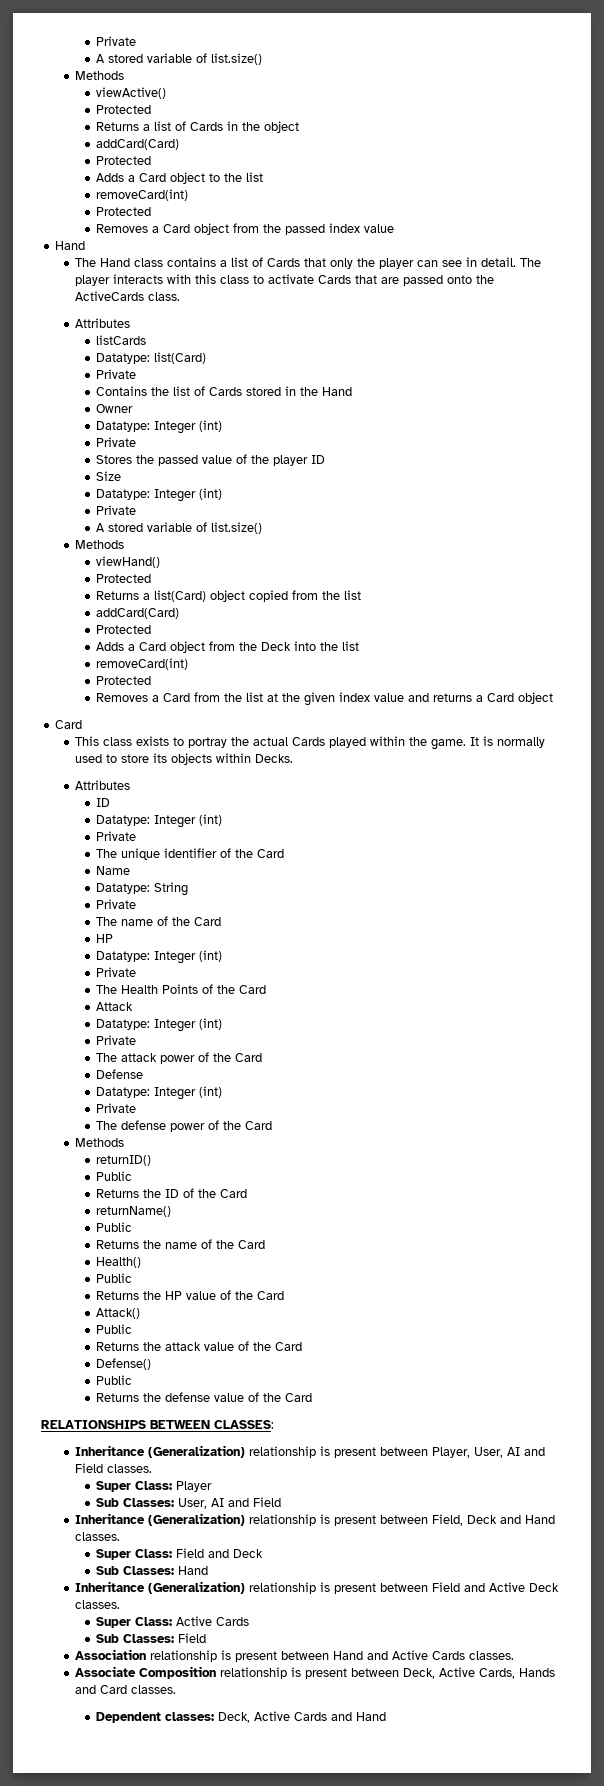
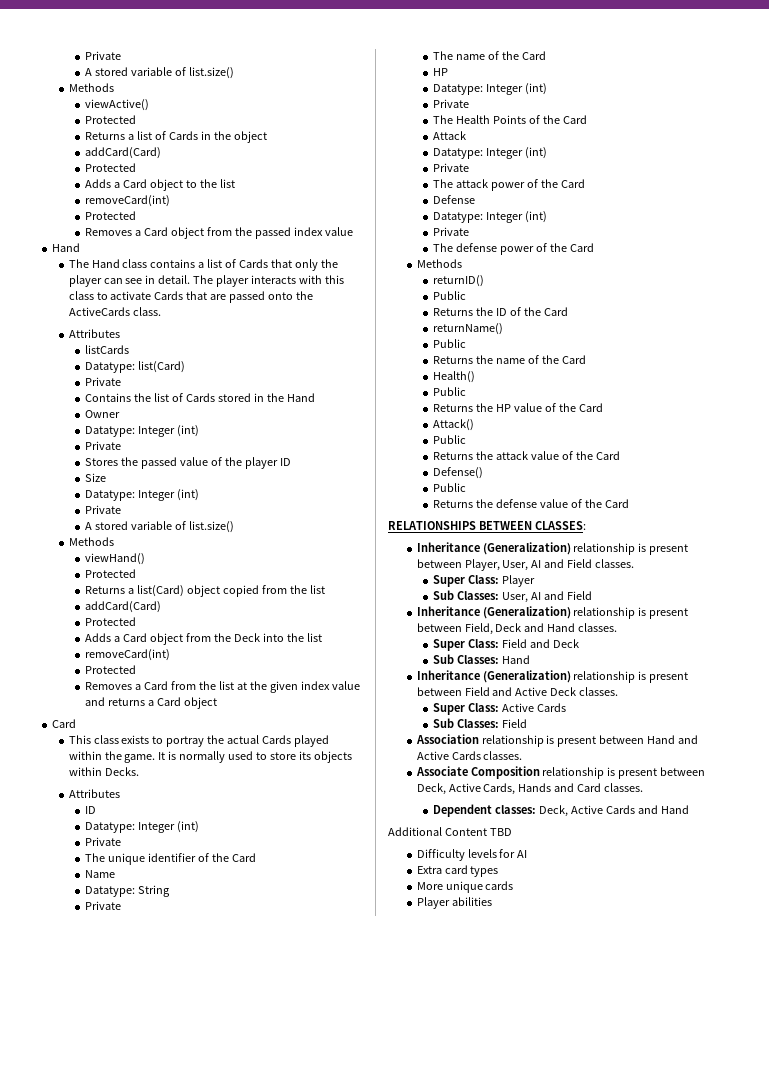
+ Additional Content TBD
+ Difficulty levels for AI
+ Extra card types
+ More unique cards
+ Player abilities

